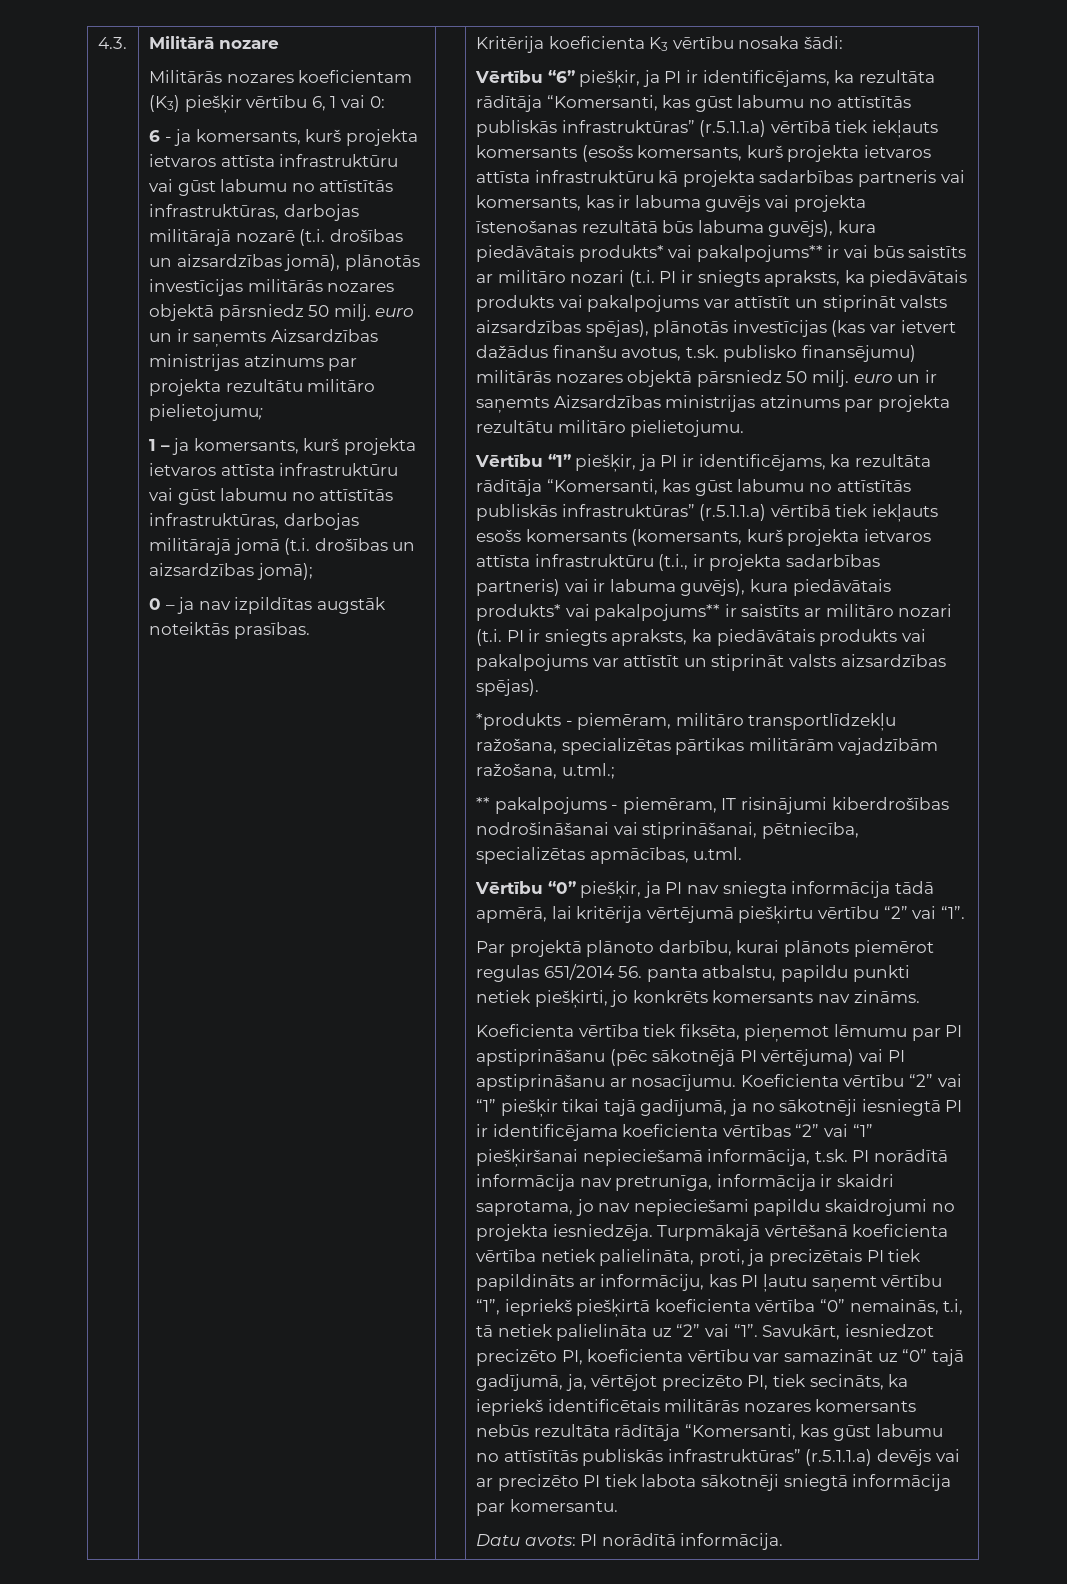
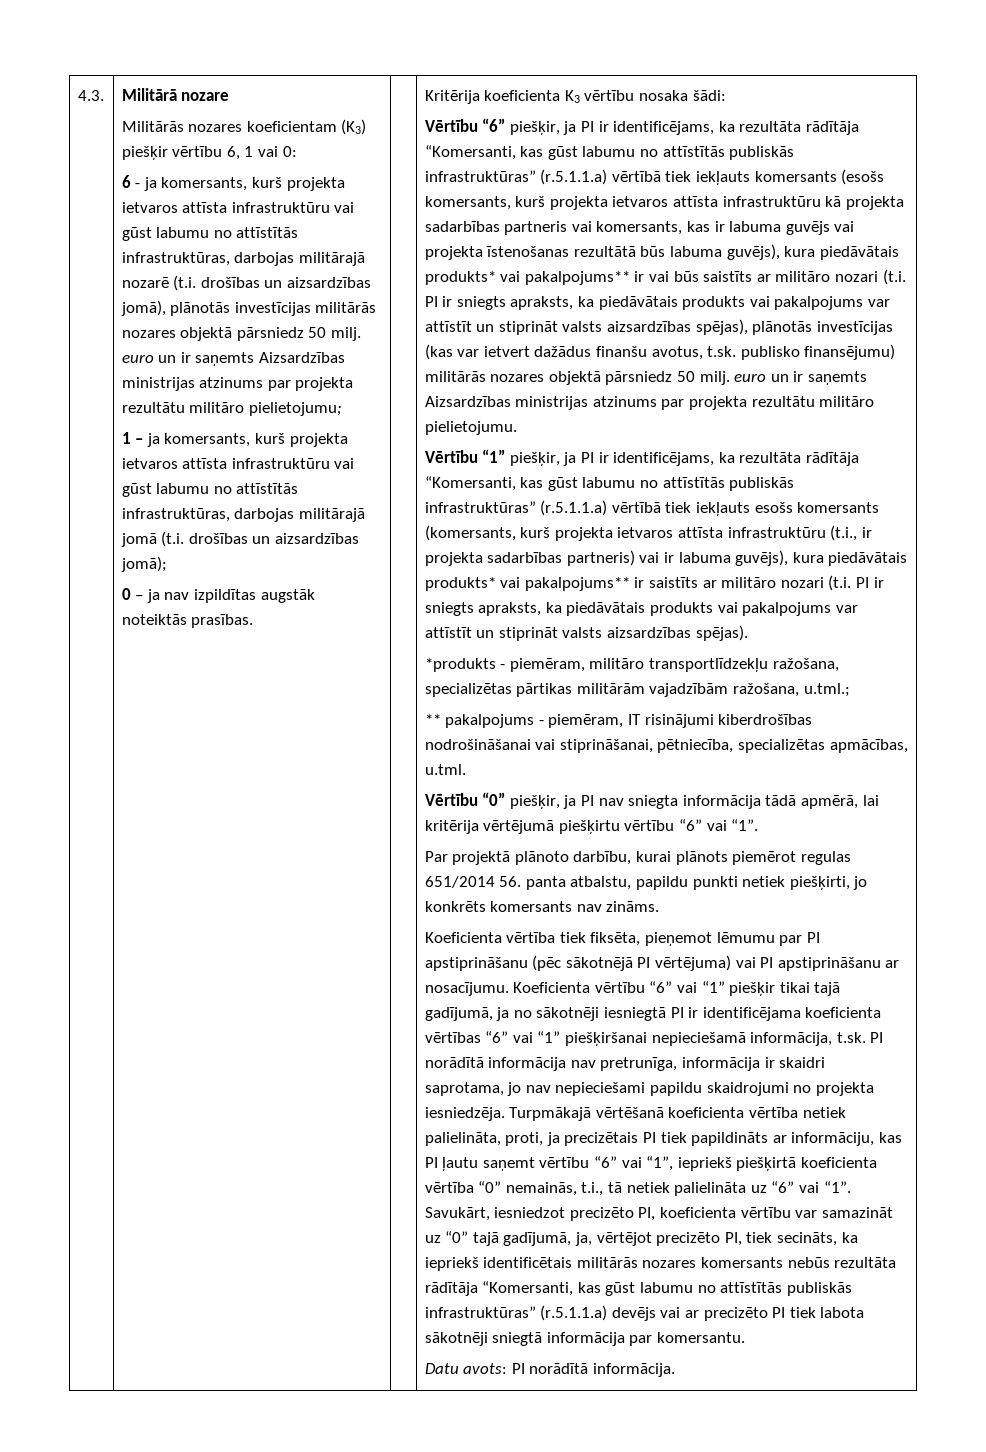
- Vērtību “0” piešķir, ja PI nav sniegta informācija tādā apmērā, lai kritērija vērtējumā piešķirtu vērtību “2” vai “1”.
+ Vērtību “0” piešķir, ja PI nav sniegta informācija tādā apmērā, lai kritērija vērtējumā piešķirtu vērtību “6” vai “1”.
- Koeficienta vērtību “2” vai “1” piešķir tikai tajā gadījumā, ja no sākotnēji iesniegtā PI ir identificējama koeficienta vērtības “2” vai “1” piešķiršanai nepieciešamā informācija, t.sk. PI norādītā informācija nav pretrunīga, informācija ir skaidri saprotama, jo nav nepieciešami papildu skaidrojumi no projekta iesniedzēja.
+ Koeficienta vērtību “6” vai “1” piešķir tikai tajā gadījumā, ja no sākotnēji iesniegtā PI ir identificējama koeficienta vērtības “6” vai “1” piešķiršanai nepieciešamā informācija, t.sk. PI norādītā informācija nav pretrunīga, informācija ir skaidri saprotama, jo nav nepieciešami papildu skaidrojumi no projekta iesniedzēja.
- Turpmākajā vērtēšanā koeficienta vērtība netiek palielināta, proti, ja precizētais PI tiek papildināts ar informāciju, kas PI ļautu saņemt vērtību “1”, iepriekš piešķirtā koeficienta vērtība “0” nemainās, t.i, tā netiek palielināta uz “2” vai “1”.
+ Turpmākajā vērtēšanā koeficienta vērtība netiek palielināta, proti, ja precizētais PI tiek papildināts ar informāciju, kas PI ļautu saņemt vērtību “6” vai “1”, iepriekš piešķirtā koeficienta vērtība “0” nemainās, t.i., tā netiek palielināta uz “6” vai “1”.

